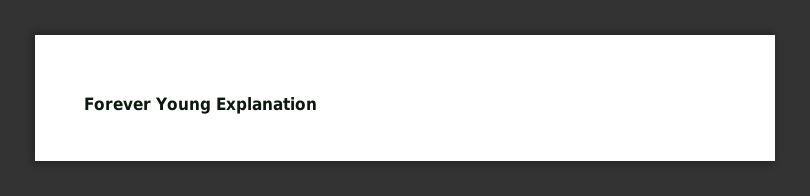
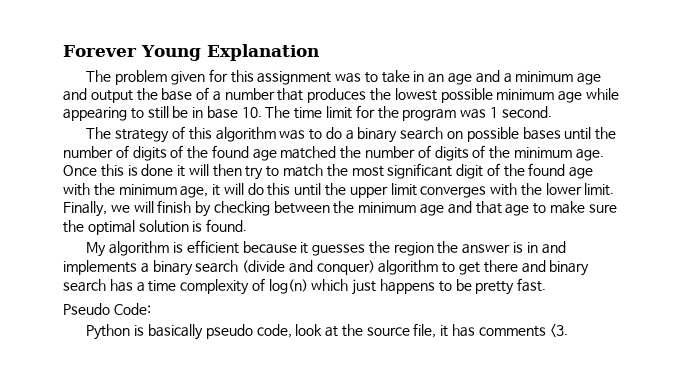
+ The problem given for this assignment was to take in an age and a minimum age and output the base of a number that produces the lowest possible minimum age while appearing to still be in base 10. The time limit for the program was 1 second.
+ The strategy of this algorithm was to do a binary search on possible bases until the number of digits of the found age matched the number of digits of the minimum age. Once this is done it will then try to match the most significant digit of the found age with the minimum age, it will do this until the upper limit converges with the lower limit. Finally, we will finish by checking between the minimum age and that age to make sure the optimal solution is found.
+ My algorithm is efficient because it guesses the region the answer is in and implements a binary search (divide and conquer) algorithm to get there and binary search has a time complexity of log(n) which just happens to be pretty fast.
+ Pseudo Code:
+ Python is basically pseudo code, look at the source file, it has comments <3.

